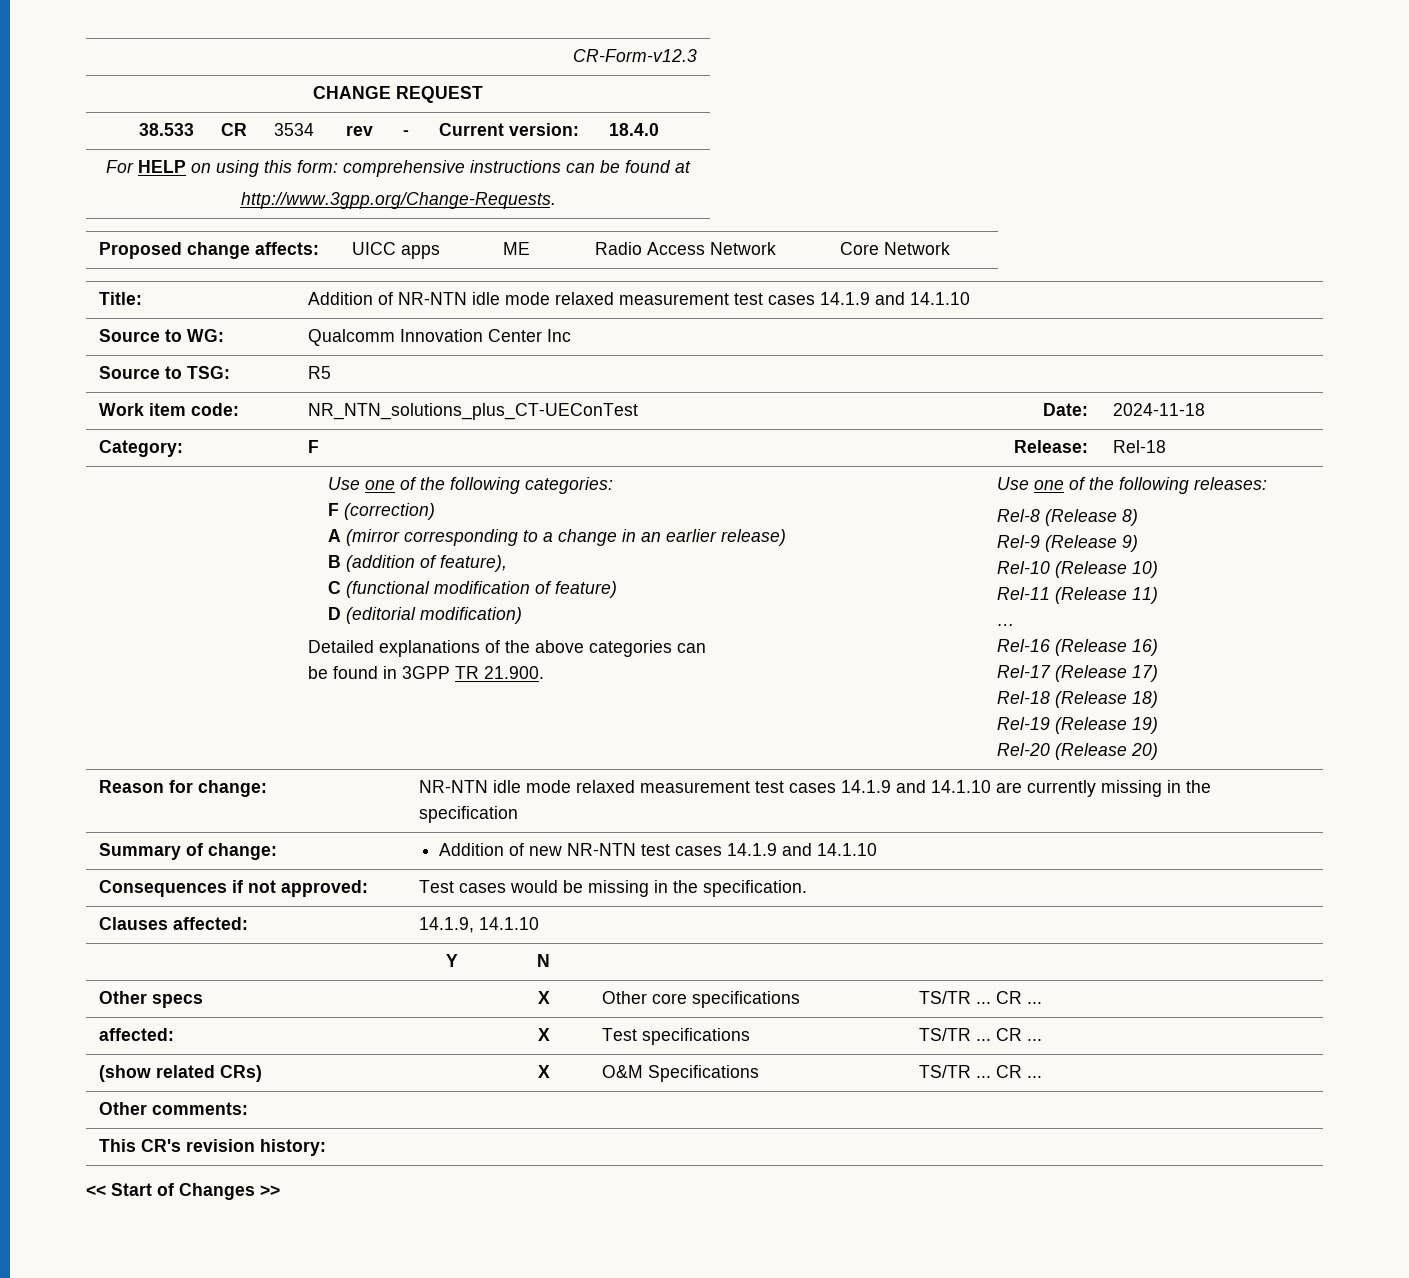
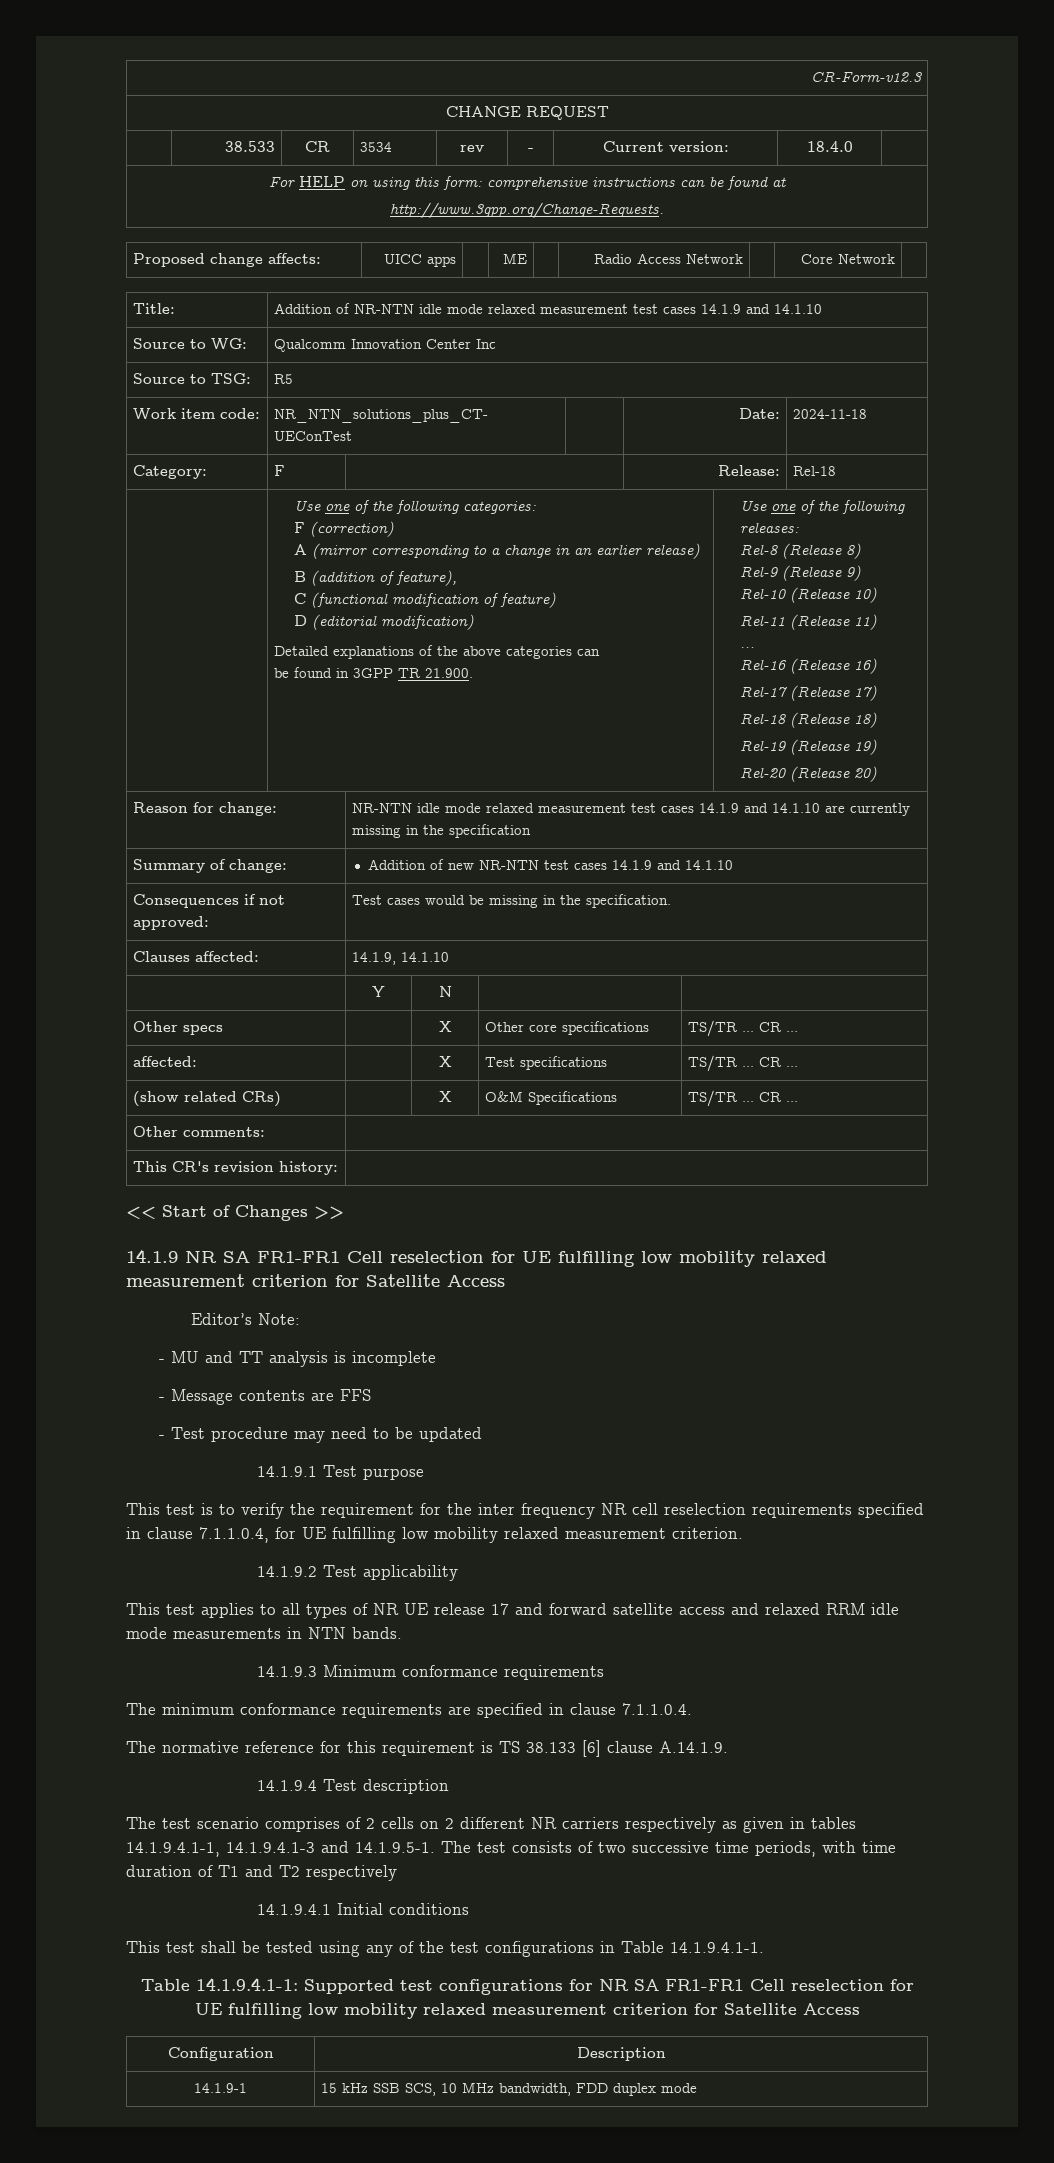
+ 14.1.9 NR SA FR1-FR1 Cell reselection for UE fulfilling low mobility relaxed measurement criterion for Satellite Access
+ Editor’s Note:
+ - MU and TT analysis is incomplete
+ - Message contents are FFS
+ - Test procedure may need to be updated
+ 14.1.9.1 Test purpose
+ This test is to verify the requirement for the inter frequency NR cell reselection requirements specified in clause 7.1.1.0.4, for UE fulfilling low mobility relaxed measurement criterion.
+ 14.1.9.2 Test applicability
+ This test applies to all types of NR UE release 17 and forward satellite access and relaxed RRM idle mode measurements in NTN bands.
+ 14.1.9.3 Minimum conformance requirements
+ The minimum conformance requirements are specified in clause 7.1.1.0.4.
+ The normative reference for this requirement is TS 38.133 [6] clause A.14.1.9.
+ 14.1.9.4 Test description
+ The test scenario comprises of 2 cells on 2 different NR carriers respectively as given in tables 14.1.9.4.1-1, 14.1.9.4.1-3 and 14.1.9.5-1. The test consists of two successive time periods, with time duration of T1 and T2 respectively
+ 14.1.9.4.1 Initial conditions
+ This test shall be tested using any of the test configurations in Table 14.1.9.4.1-1.
+ Table 14.1.9.4.1-1: Supported test configurations for NR SA FR1-FR1 Cell reselection for UE fulfilling low mobility relaxed measurement criterion for Satellite Access
+ Configuration | Description
+ 14.1.9-1 | 15 kHz SSB SCS, 10 MHz bandwidth, FDD duplex mode

